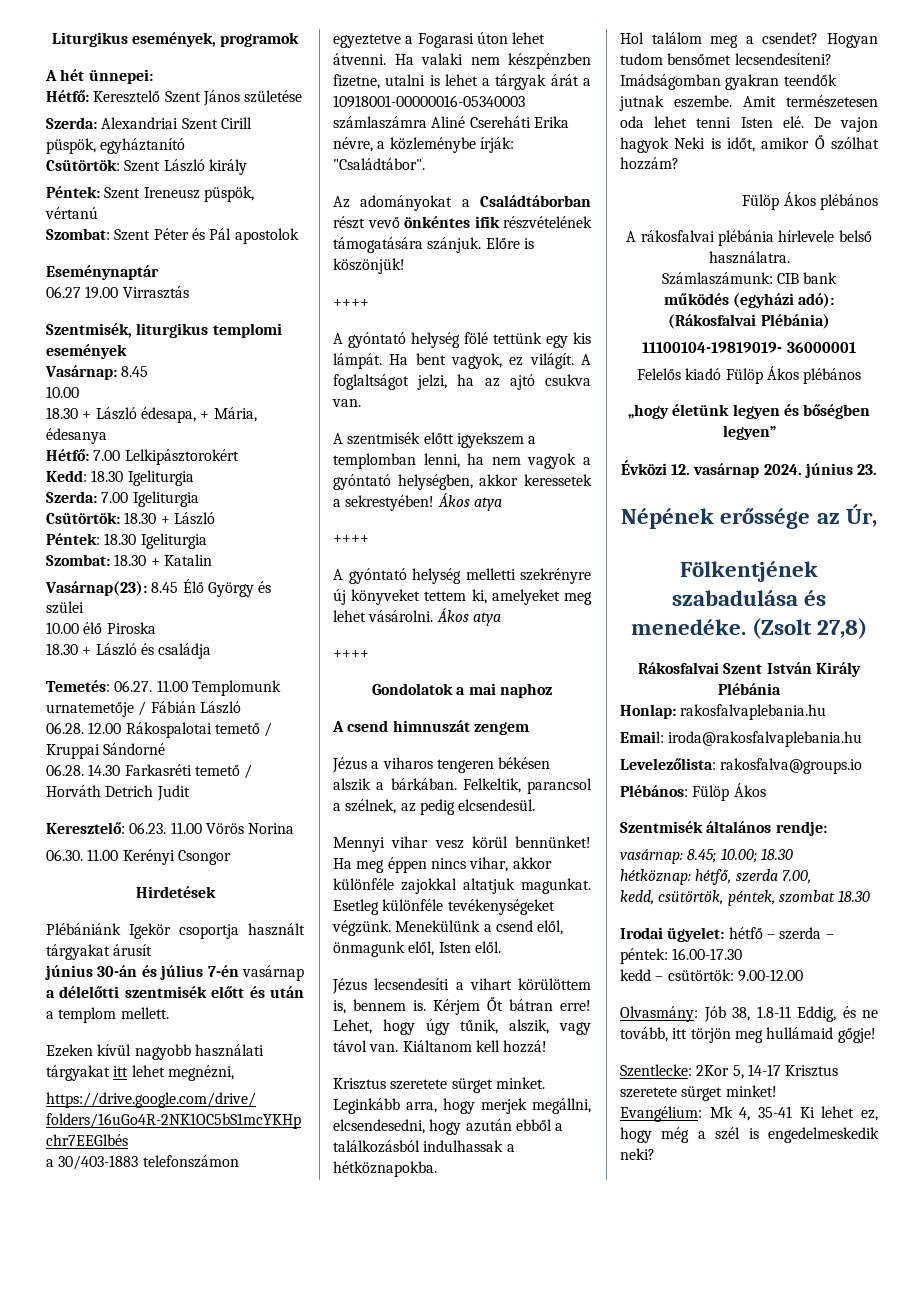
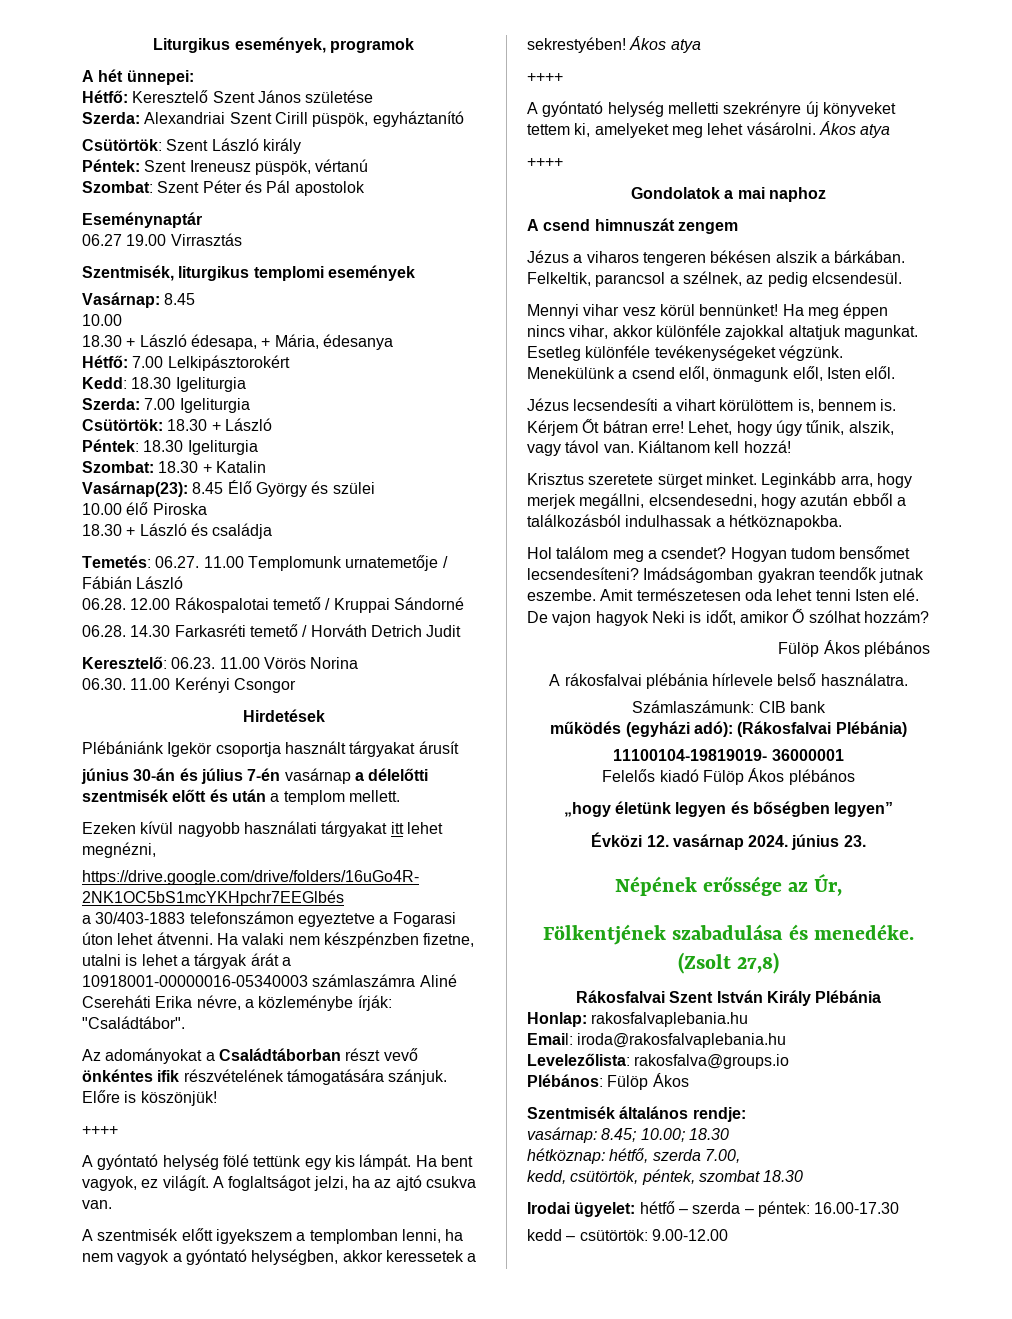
- Olvasmány: Jób 38, 1.8-11 Eddig, és ne tovább, itt törjön meg hullámaid gőgje!
- Szentlecke: 2Kor 5, 14-17 Krisztus szeretete sürget minket!
- Evangélium: Mk 4, 35-41 Ki lehet ez, hogy még a szél is engedelmeskedik neki?

